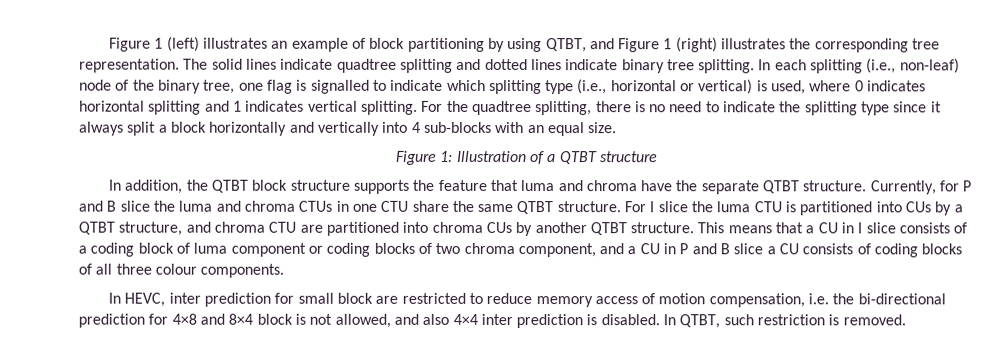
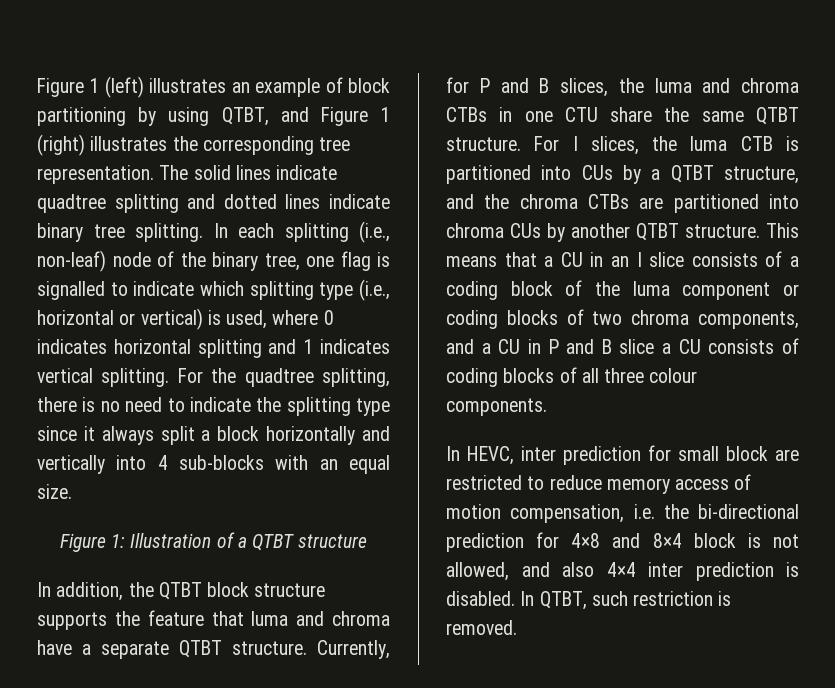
- In addition, the QTBT block structure supports the feature that luma and chroma have the separate QTBT structure.
+ In addition, the QTBT block structure supports the feature that luma and chroma have a separate QTBT structure.
- Currently, for P and B slice the luma and chroma CTUs in one CTU share the same QTBT structure.
+ Currently, for P and B slices, the luma and chroma CTBs in one CTU share the same QTBT structure.
- For I slice the luma CTU is partitioned into CUs by a QTBT structure, and chroma CTU are partitioned into chroma CUs by another QTBT structure.
+ For I slices, the luma CTB is partitioned into CUs by a QTBT structure, and the chroma CTBs are partitioned into chroma CUs by another QTBT structure.
- This means that a CU in I slice consists of a coding block of luma component or coding blocks of two chroma component, and a CU in P and B slice a CU consists of coding blocks of all three colour components.
+ This means that a CU in an I slice consists of a coding block of the luma component or coding blocks of two chroma components, and a CU in P and B slice a CU consists of coding blocks of all three colour components.

